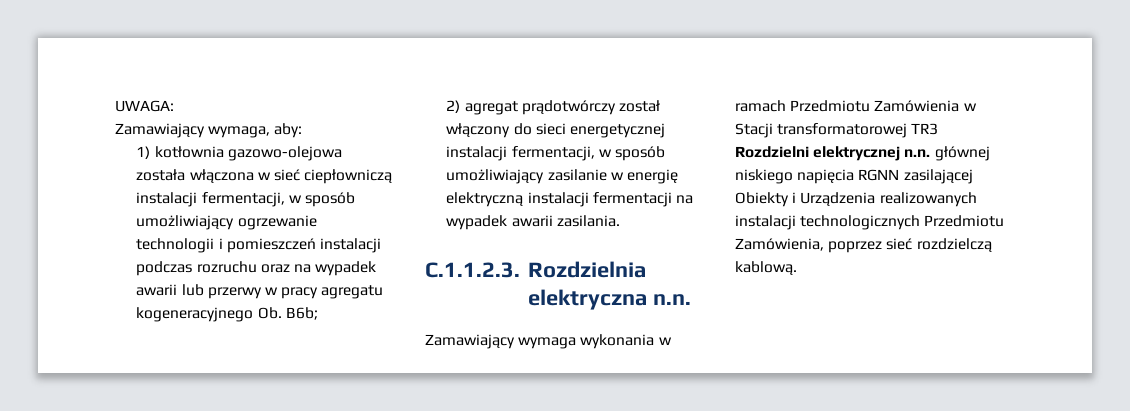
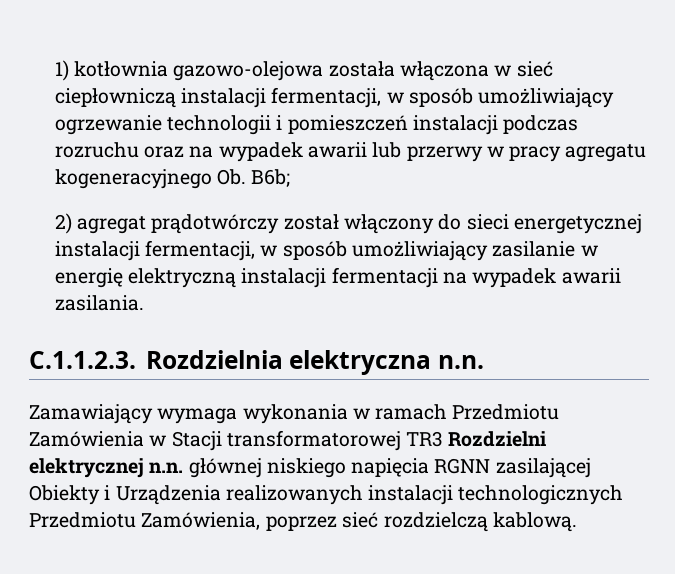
- UWAGA:
- Zamawiający wymaga, aby:

